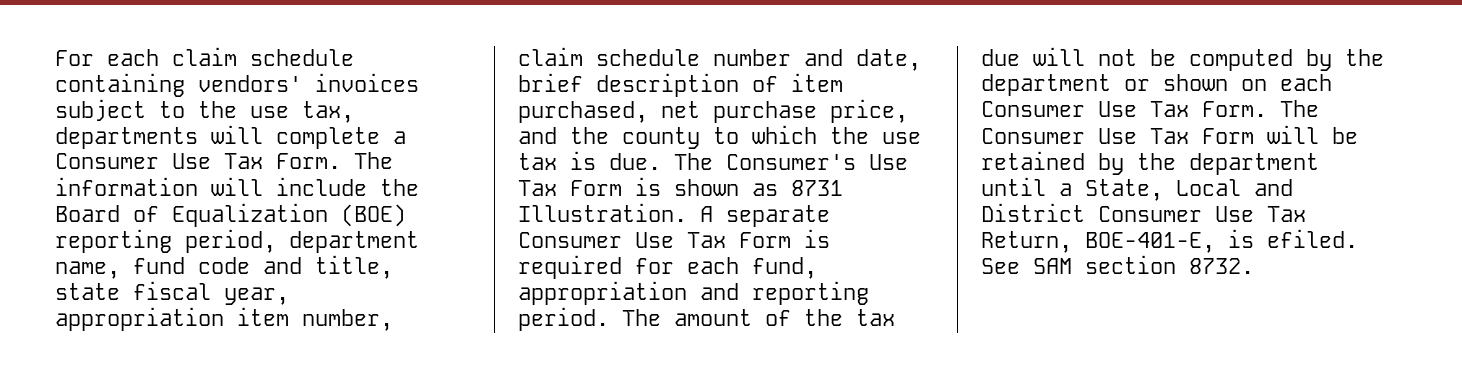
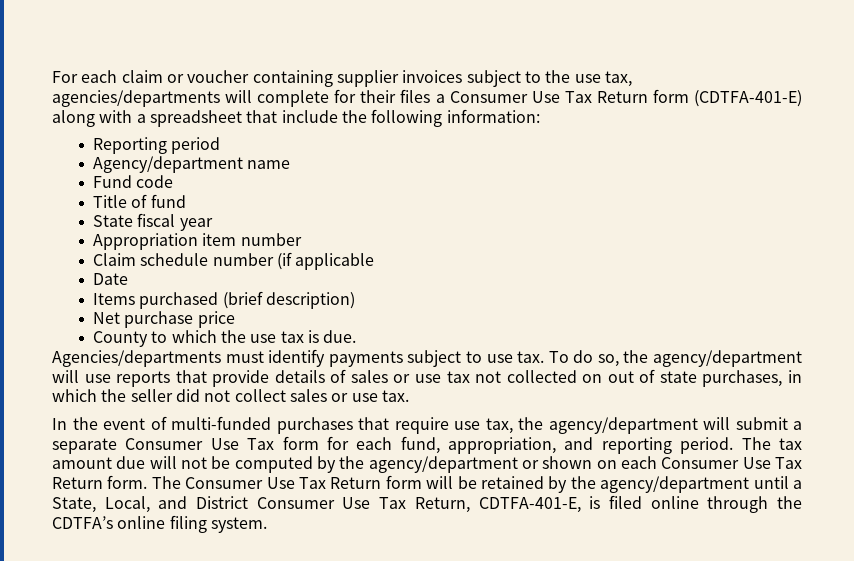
- For each claim schedule containing vendors' invoices subject to the use tax, departments will complete a Consumer Use Tax Form. The information will include the Board of Equalization (BOE) reporting period, department name, fund code and title, state fiscal year, appropriation item number, claim schedule number and date, brief description of item purchased, net purchase price, and the county to which the use tax is due. The Consumer's Use Tax Form is shown as 8731 Illustration. A separate Consumer Use Tax Form is required for each fund, appropriation and reporting period.
+ For each claim or voucher containing supplier invoices subject to the use tax, agencies/departments will complete for their files a Consumer Use Tax Return form (CDTFA-401-E) along with a spreadsheet that include the following information:
+ Reporting period
+ Agency/department name
+ Fund code
+ Title of fund
+ State fiscal year
+ Appropriation item number
+ Claim schedule number (if applicable
+ Date
+ Items purchased (brief description)
+ Net purchase price
+ County to which the use tax is due.
+ Agencies/departments must identify payments subject to use tax. To do so, the agency/department will use reports that provide details of sales or use tax not collected on out of state purchases, in which the seller did not collect sales or use tax.
+ In the event of multi-funded purchases that require use tax, the agency/department will submit a separate Consumer Use Tax form for each fund, appropriation, and reporting period.
- The amount of the tax due will not be computed by the department or shown on each Consumer Use Tax Form.
+ The tax amount due will not be computed by the agency/department or shown on each Consumer Use Tax Return form.
- The Consumer Use Tax Form will be retained by the department until a State, Local and District Consumer Use Tax Return, BOE-401-E, is efiled. See SAM section 8732.
+ The Consumer Use Tax Return form will be retained by the agency/department until a State, Local, and District Consumer Use Tax Return, CDTFA-401-E, is filed online through the CDTFA’s online filing system.

